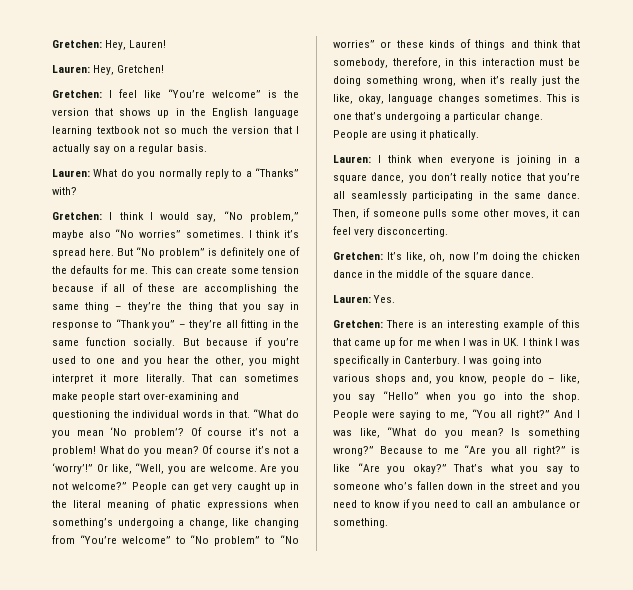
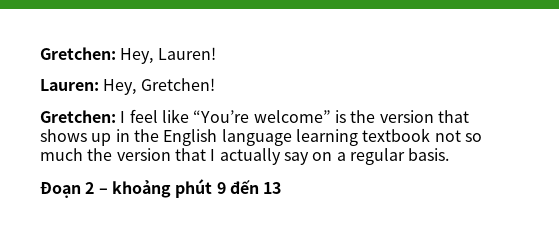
- Lauren: What do you normally reply to a “Thanks” with?
- Gretchen: I think I would say, “No problem,” maybe also “No worries” sometimes. I think it’s spread here. But “No problem” is definitely one of the defaults for me. This can create some tension because if all of these are accomplishing the same thing – they’re the thing that you say in response to “Thank you” – they’re all fitting in the same function socially. But because if you’re used to one and you hear the other, you might interpret it more literally. That can sometimes make people start over-examining and questioning the individual words in that. “What do you mean ‘No problem’? Of course it’s not a problem! What do you mean? Of course it’s not a ‘worry’!” Or like, “Well, you are welcome. Are you not welcome?” People can get very caught up in the literal meaning of phatic expressions when something’s undergoing a change, like changing from “You’re welcome” to “No problem” to “No worries” or these kinds of things and think that somebody, therefore, in this interaction must be doing something wrong, when it’s really just the like, okay, language changes sometimes. This is one that’s undergoing a particular change. People are using it phatically.
- Lauren: I think when everyone is joining in a square dance, you don’t really notice that you’re all seamlessly participating in the same dance. Then, if someone pulls some other moves, it can feel very disconcerting.
- Gretchen: It’s like, oh, now I’m doing the chicken dance in the middle of the square dance.
- Lauren: Yes.
- Gretchen: There is an interesting example of this that came up for me when I was in UK. I think I was specifically in Canterbury. I was going into various shops and, you know, people do – like, you say “Hello” when you go into the shop. People were saying to me, “You all right?” And I was like, “What do you mean? Is something wrong?” Because to me “Are you all right?” is like “Are you okay?” That’s what you say to someone who’s fallen down in the street and you need to know if you need to call an ambulance or something.
+ Đoạn 2 – khoảng phút 9 đến 13

